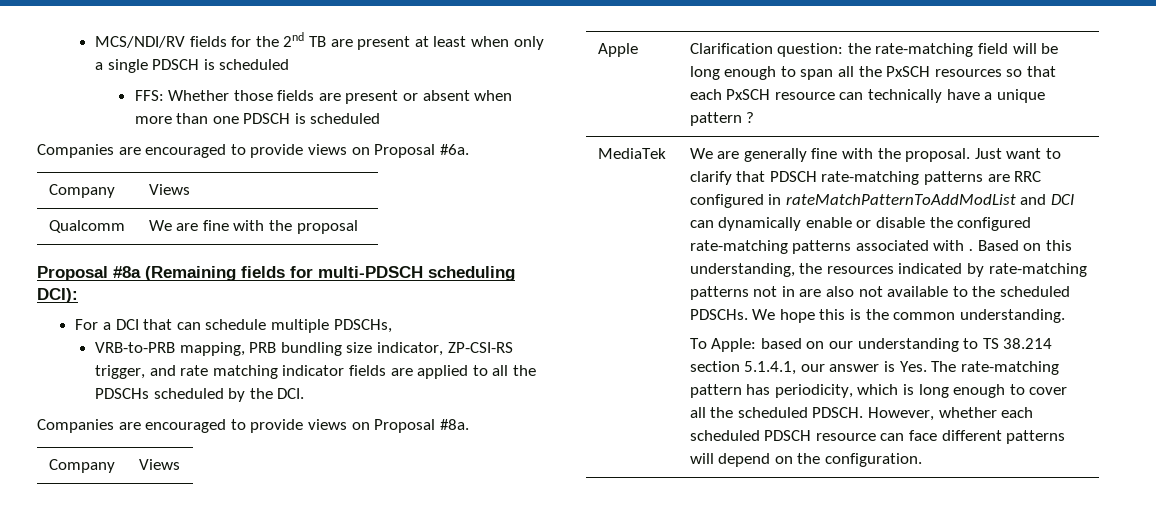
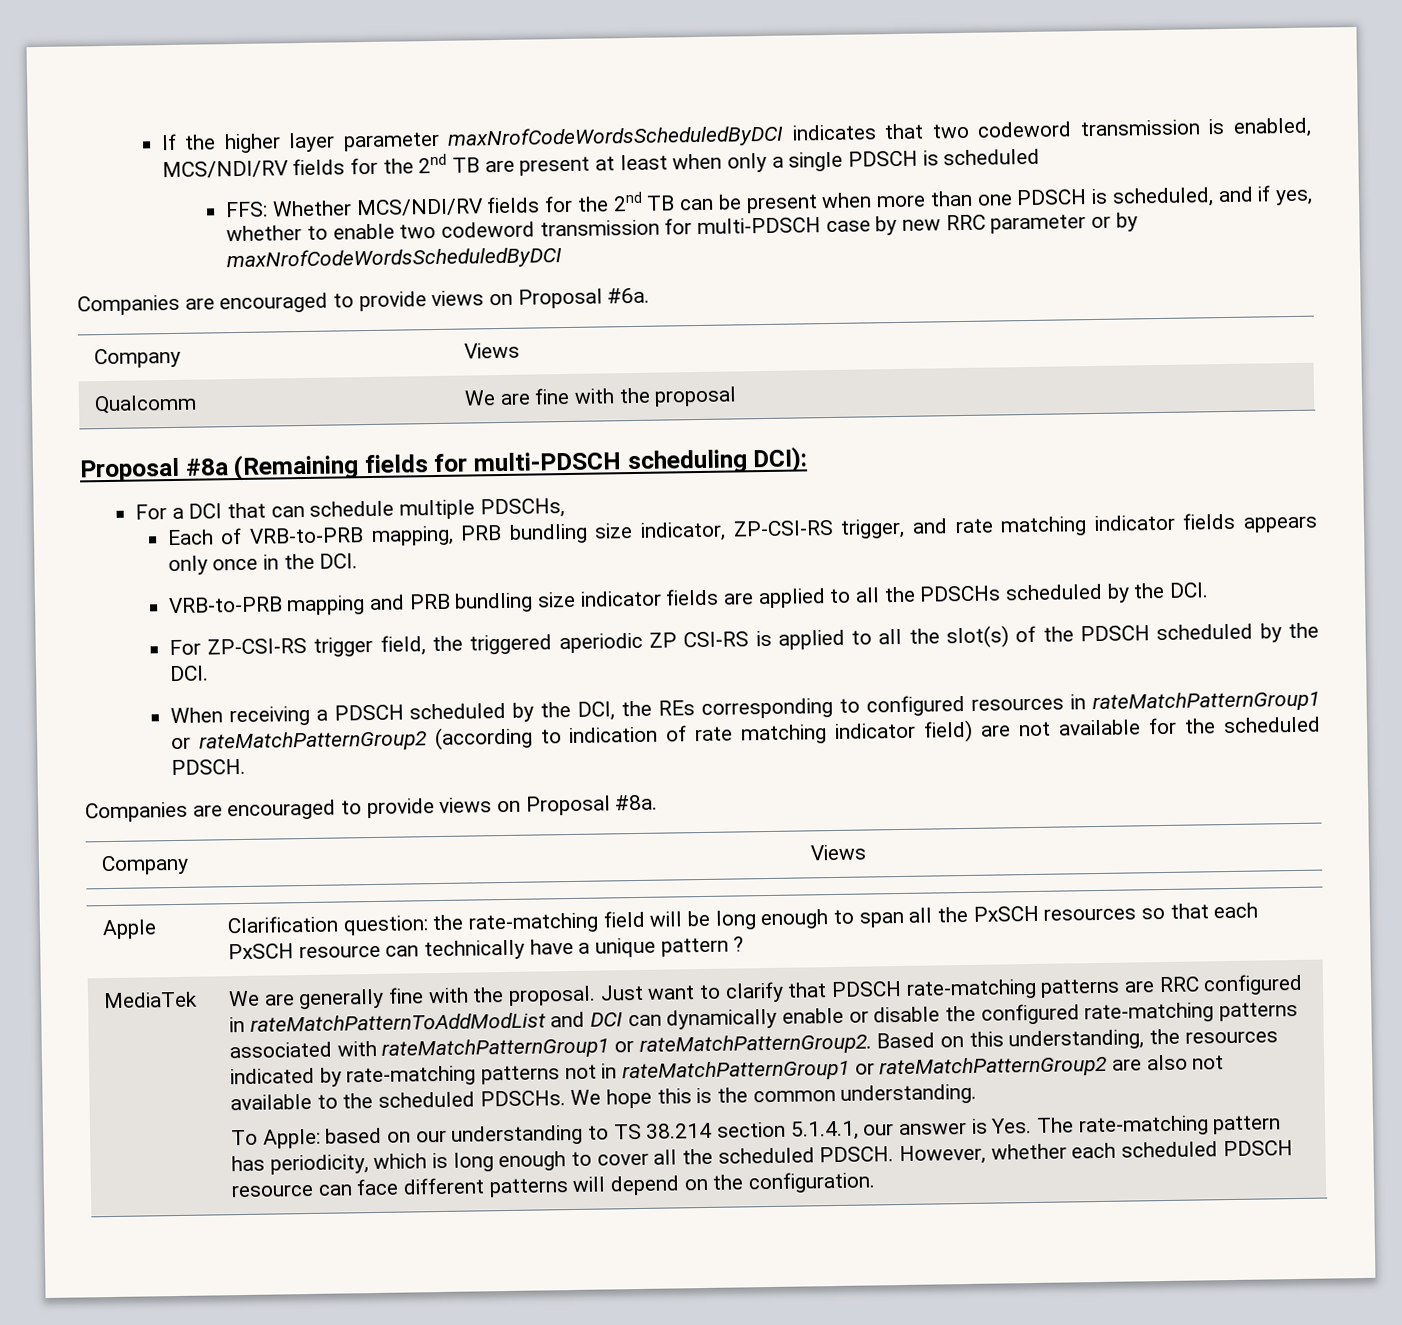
- MCS/NDI/RV fields for the 2nd TB are present at least when only a single PDSCH is scheduled
+ If the higher layer parameter maxNrofCodeWordsScheduledByDCI indicates that two codeword transmission is enabled, MCS/NDI/RV fields for the 2nd TB are present at least when only a single PDSCH is scheduled
- FFS: Whether those fields are present or absent when more than one PDSCH is scheduled
+ FFS: Whether MCS/NDI/RV fields for the 2nd TB can be present when more than one PDSCH is scheduled, and if yes, whether to enable two codeword transmission for multi-PDSCH case by new RRC parameter or by maxNrofCodeWordsScheduledByDCI
- VRB-to-PRB mapping, PRB bundling size indicator, ZP-CSI-RS trigger, and rate matching indicator fields are applied to all the PDSCHs scheduled by the DCI.
+ Each of VRB-to-PRB mapping, PRB bundling size indicator, ZP-CSI-RS trigger, and rate matching indicator fields appears only once in the DCI.
+ VRB-to-PRB mapping and PRB bundling size indicator fields are applied to all the PDSCHs scheduled by the DCI.
+ For ZP-CSI-RS trigger field, the triggered aperiodic ZP CSI-RS is applied to all the slot(s) of the PDSCH scheduled by the DCI.
+ When receiving a PDSCH scheduled by the DCI, the REs corresponding to configured resources in rateMatchPatternGroup1 or rateMatchPatternGroup2 (according to indication of rate matching indicator field) are not available for the scheduled PDSCH.
- Just want to clarify that PDSCH rate-matching patterns are RRC configured in rateMatchPatternToAddModList and DCI can dynamically enable or disable the configured rate-matching patterns associated with .
+ Just want to clarify that PDSCH rate-matching patterns are RRC configured in rateMatchPatternToAddModList and DCI can dynamically enable or disable the configured rate-matching patterns associated with rateMatchPatternGroup1 or rateMatchPatternGroup2.
- Based on this understanding, the resources indicated by rate-matching patterns not in are also not available to the scheduled PDSCHs.
+ Based on this understanding, the resources indicated by rate-matching patterns not in rateMatchPatternGroup1 or rateMatchPatternGroup2 are also not available to the scheduled PDSCHs.

